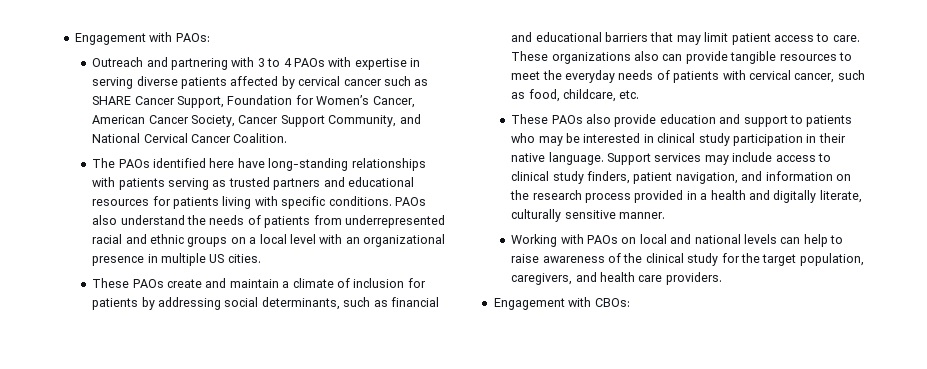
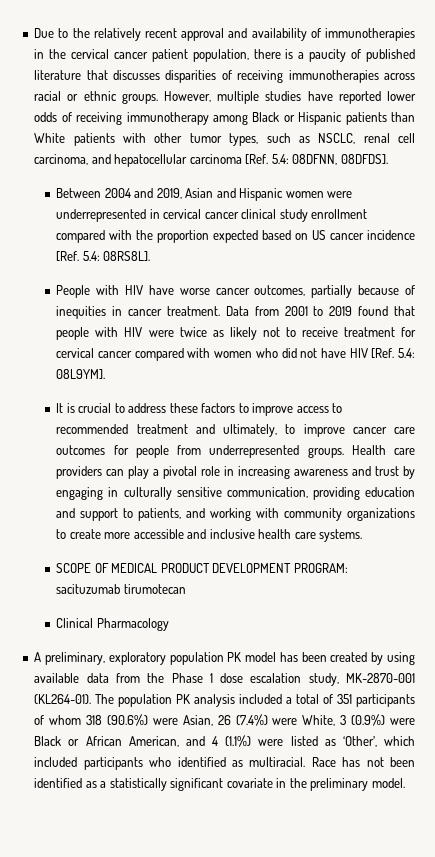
- Engagement with PAOs:
- Outreach and partnering with 3 to 4 PAOs with expertise in serving diverse patients affected by cervical cancer such as SHARE Cancer Support, Foundation for Women’s Cancer, American Cancer Society, Cancer Support Community, and National Cervical Cancer Coalition.
- The PAOs identified here have long-standing relationships with patients serving as trusted partners and educational resources for patients living with specific conditions. PAOs also understand the needs of patients from underrepresented racial and ethnic groups on a local level with an organizational presence in multiple US cities.
- These PAOs create and maintain a climate of inclusion for patients by addressing social determinants, such as financial and educational barriers that may limit patient access to care. These organizations also can provide tangible resources to meet the everyday needs of patients with cervical cancer, such as food, childcare, etc.
- These PAOs also provide education and support to patients who may be interested in clinical study participation in their native language. Support services may include access to clinical study finders, patient navigation, and information on the research process provided in a health and digitally literate, culturally sensitive manner.
- Working with PAOs on local and national levels can help to raise awareness of the clinical study for the target population, caregivers, and health care providers.
- Engagement with CBOs:
+ Due to the relatively recent approval and availability of immunotherapies in the cervical cancer patient population, there is a paucity of published literature that discusses disparities of receiving immunotherapies across racial or ethnic groups. However, multiple studies have reported lower odds of receiving immunotherapy among Black or Hispanic patients than White patients with other tumor types, such as NSCLC, renal cell carcinoma, and hepatocellular carcinoma [Ref. 5.4: 08DFNN, 08DFDS].
+ Between 2004 and 2019, Asian and Hispanic women were underrepresented in cervical cancer clinical study enrollment compared with the proportion expected based on US cancer incidence [Ref. 5.4: 08RS8L].
+ People with HIV have worse cancer outcomes, partially because of inequities in cancer treatment. Data from 2001 to 2019 found that people with HIV were twice as likely not to receive treatment for cervical cancer compared with women who did not have HIV [Ref. 5.4: 08L9YM].
+ It is crucial to address these factors to improve access to recommended treatment and ultimately, to improve cancer care outcomes for people from underrepresented groups. Health care providers can play a pivotal role in increasing awareness and trust by engaging in culturally sensitive communication, providing education and support to patients, and working with community organizations to create more accessible and inclusive health care systems.
+ SCOPE OF MEDICAL PRODUCT DEVELOPMENT PROGRAM: sacituzumab tirumotecan
+ Clinical Pharmacology
+ A preliminary, exploratory population PK model has been created by using available data from the Phase 1 dose escalation study, MK-2870-001 (KL264-01). The population PK analysis included a total of 351 participants of whom 318 (90.6%) were Asian, 26 (7.4%) were White, 3 (0.9%) were Black or African American, and 4 (1.1%) were listed as ‘Other’, which included participants who identified as multiracial. Race has not been identified as a statistically significant covariate in the preliminary model.

